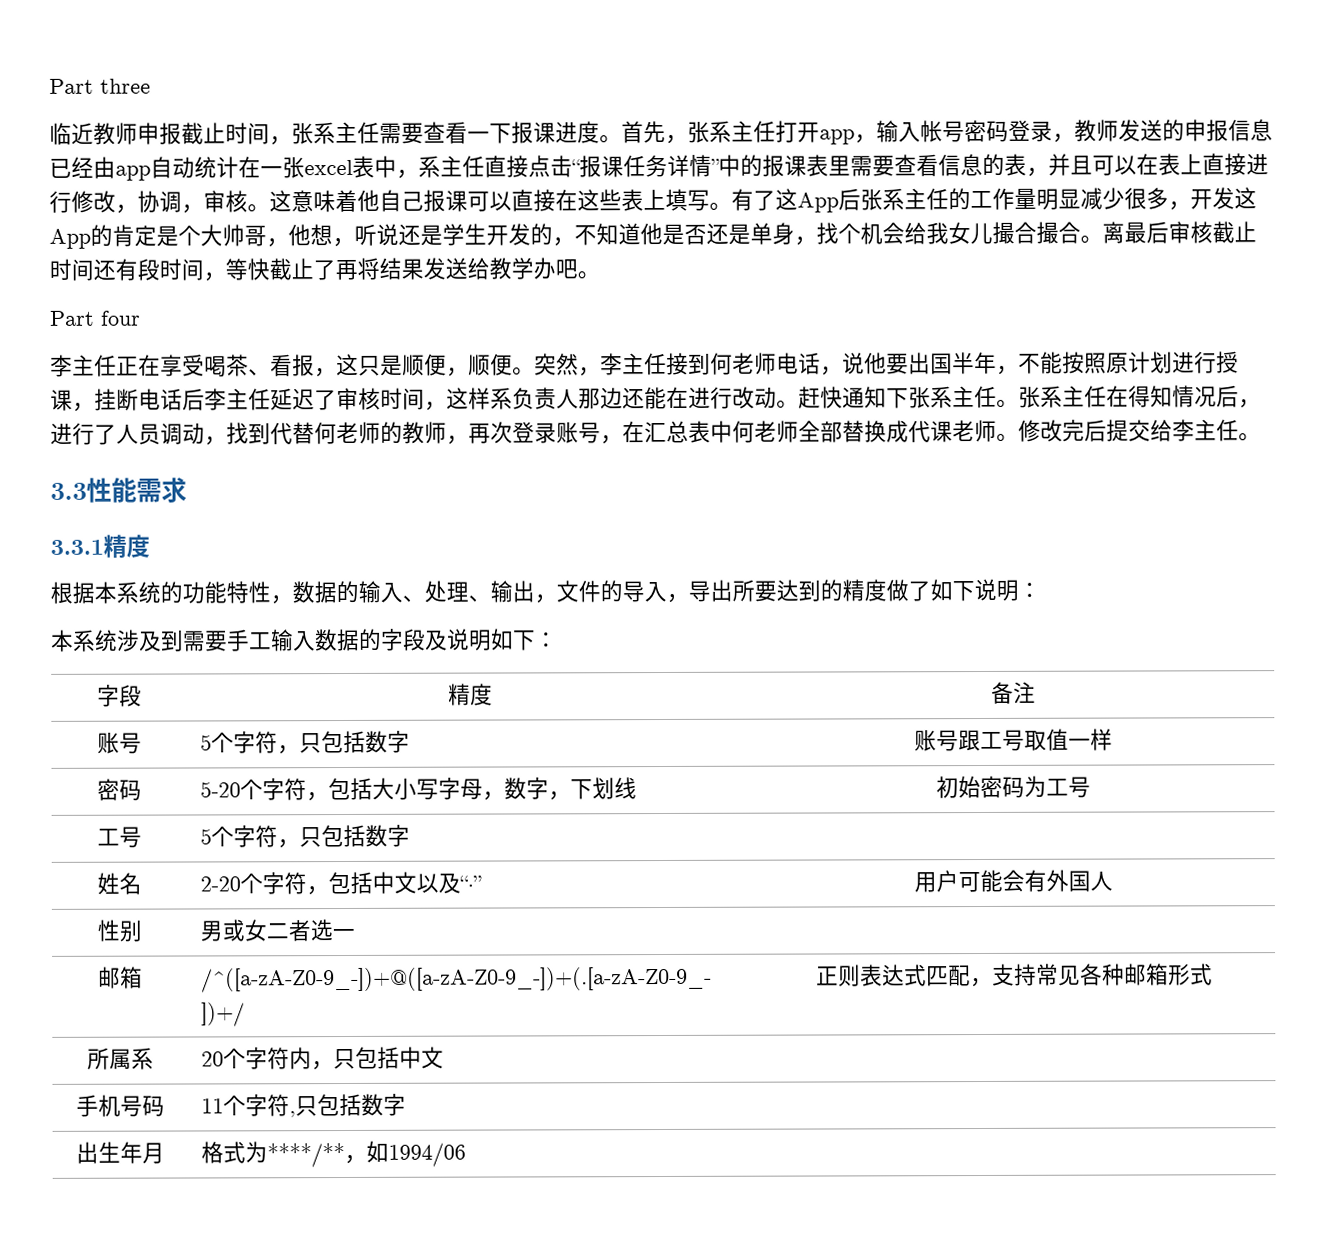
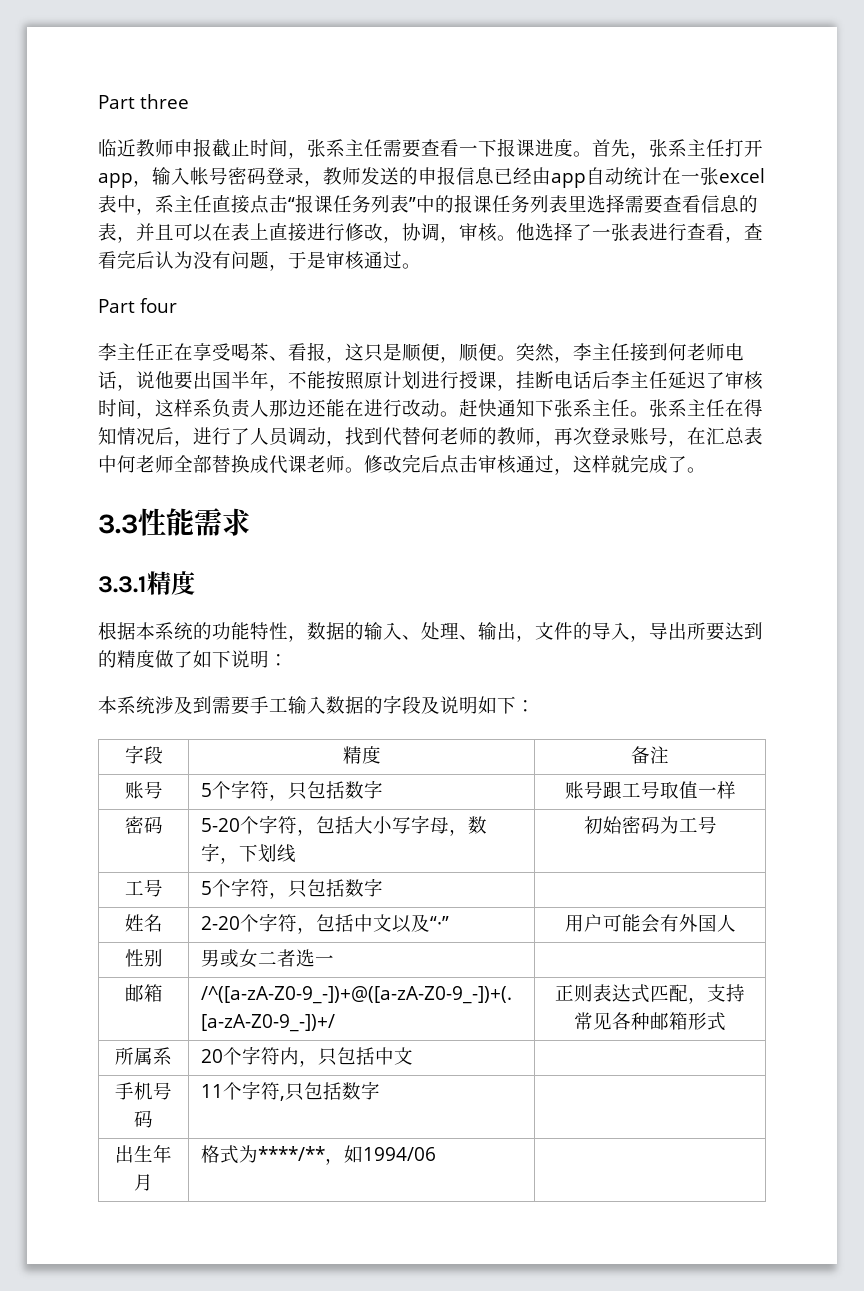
- 首先，张系主任打开app，输入帐号密码登录，教师发送的申报信息已经由app自动统计在一张excel表中，系主任直接点击“报课任务详情”中的报课表里需要查看信息的表，并且可以在表上直接进行修改，协调，审核。
+ 首先，张系主任打开app，输入帐号密码登录，教师发送的申报信息已经由app自动统计在一张excel表中，系主任直接点击“报课任务列表”中的报课任务列表里选择需要查看信息的表，并且可以在表上直接进行修改，协调，审核。
- 这意味着他自己报课可以直接在这些表上填写。有了这App后张系主任的工作量明显减少很多，开发这App的肯定是个大帅哥，他想，听说还是学生开发的，不知道他是否还是单身，找个机会给我女儿撮合撮合。离最后审核截止时间还有段时间，等快截止了再将结果发送给教学办吧。
+ 他选择了一张表进行查看，查看完后认为没有问题，于是审核通过。
- 修改完后提交给李主任。
+ 修改完后点击审核通过，这样就完成了。

